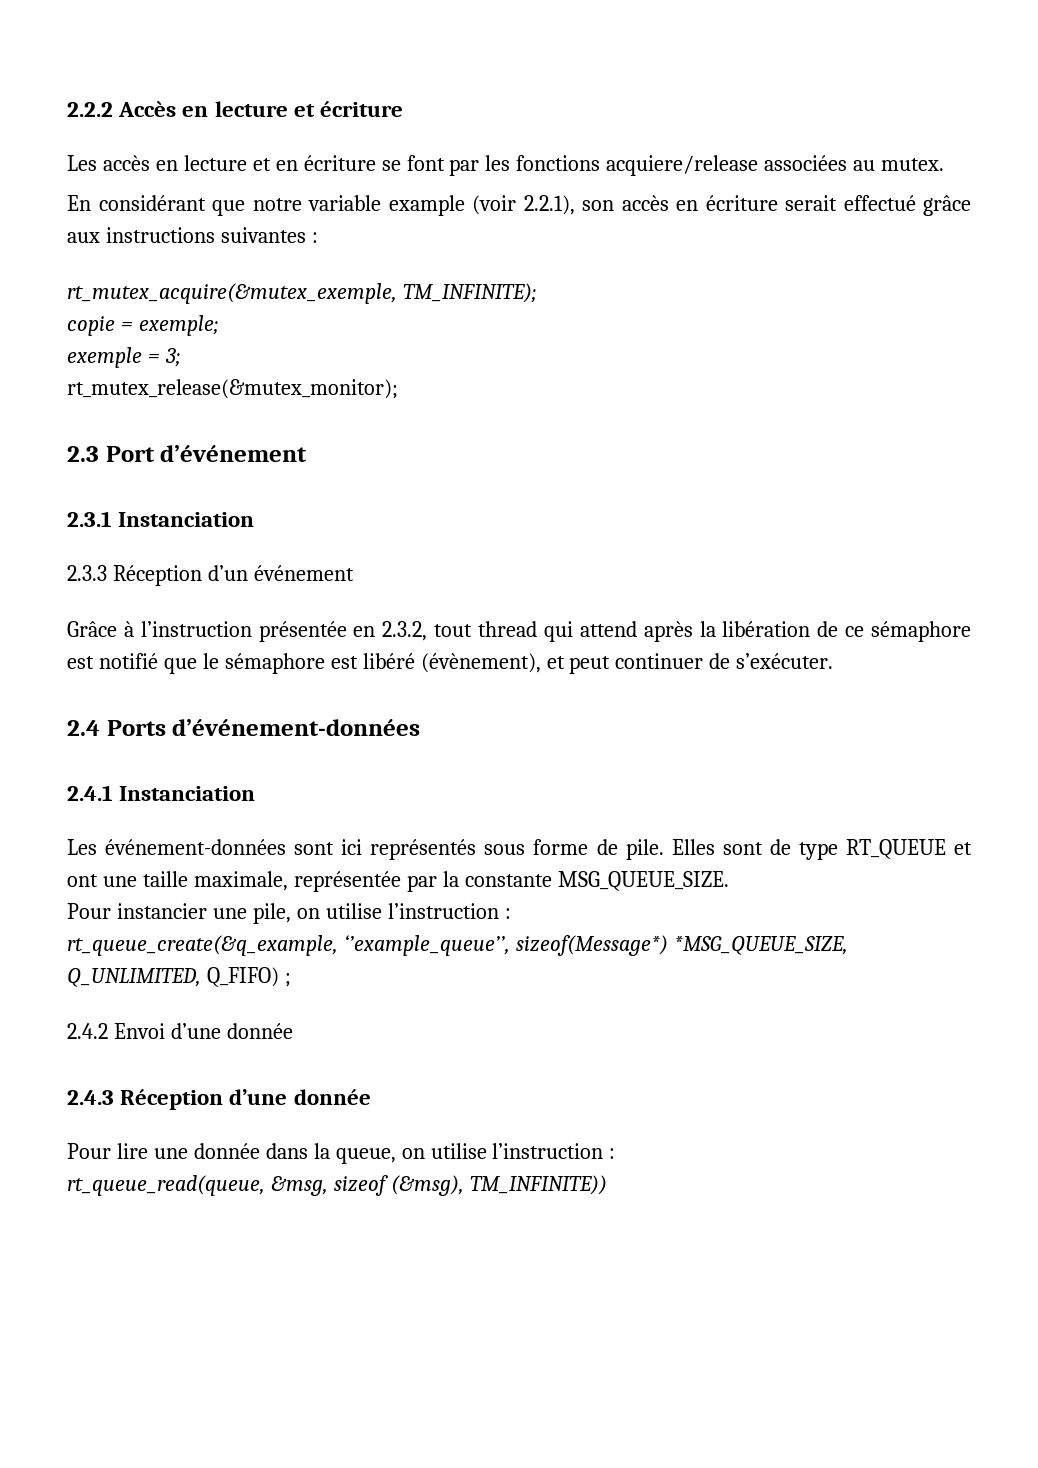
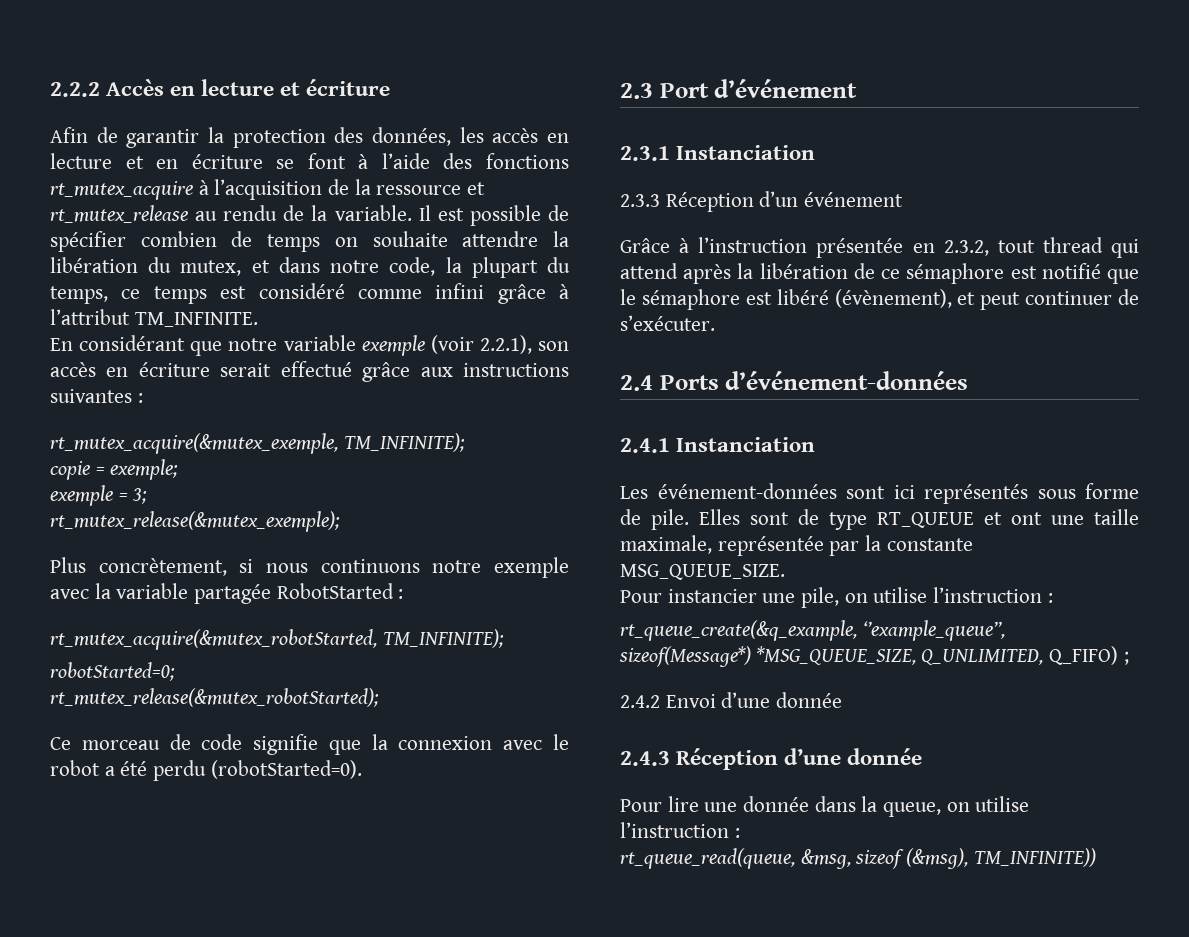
- Les accès en lecture et en écriture se font par les fonctions acquiere/release associées au mutex.
+ Afin de garantir la protection des données, les accès en lecture et en écriture se font à l’aide des fonctions rt_mutex_acquire à l’acquisition de la ressource et rt_mutex_release au rendu de la variable. Il est possible de spécifier combien de temps on souhaite attendre la libération du mutex, et dans notre code, la plupart du temps, ce temps est considéré comme infini grâce à l’attribut TM_INFINITE.
- En considérant que notre variable example (voir 2.2.1), son accès en écriture serait effectué grâce aux instructions suivantes :
+ En considérant que notre variable exemple (voir 2.2.1), son accès en écriture serait effectué grâce aux instructions suivantes :
- rt_mutex_release(&mutex_monitor);
+ rt_mutex_release(&mutex_exemple);
+ Plus concrètement, si nous continuons notre exemple avec la variable partagée RobotStarted :
+ rt_mutex_acquire(&mutex_robotStarted, TM_INFINITE);
+ robotStarted=0;
+ rt_mutex_release(&mutex_robotStarted);
+ Ce morceau de code signifie que la connexion avec le robot a été perdu (robotStarted=0).

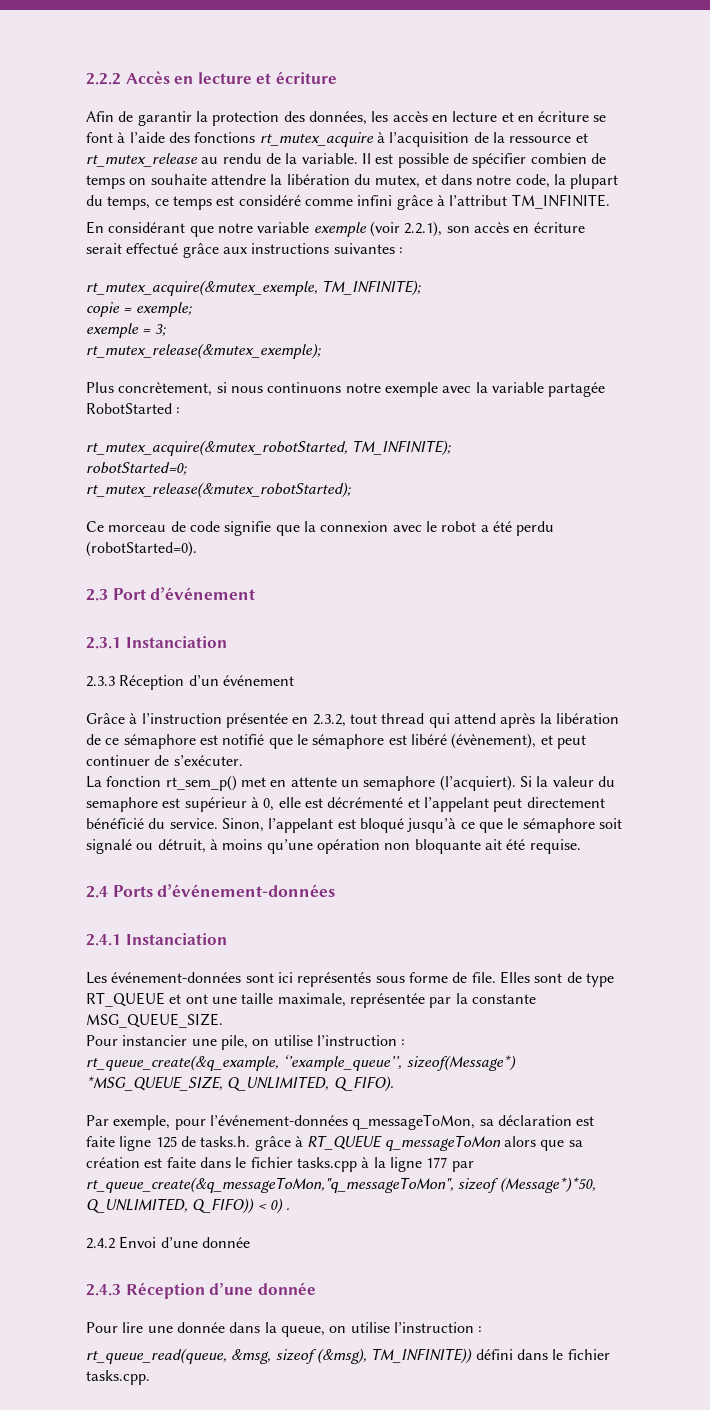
+ La fonction rt_sem_p() met en attente un semaphore (l’acquiert). Si la valeur du semaphore est supérieur à 0, elle est décrémenté et l’appelant peut directement bénéficié du service. Sinon, l’appelant est bloqué jusqu’à ce que le sémaphore soit signalé ou détruit, à moins qu’une opération non bloquante ait été requise.
- Les événement-données sont ici représentés sous forme de pile.
+ Les événement-données sont ici représentés sous forme de file.
- rt_queue_create(&q_example, ‘’example_queue’’, sizeof(Message*) *MSG_QUEUE_SIZE, Q_UNLIMITED, Q_FIFO) ;
+ rt_queue_create(&q_example, ‘’example_queue’’, sizeof(Message*) *MSG_QUEUE_SIZE, Q_UNLIMITED, Q_FIFO).
+ Par exemple, pour l’événement-données q_messageToMon, sa déclaration est faite ligne 125 de tasks.h. grâce à RT_QUEUE q_messageToMon alors que sa création est faite dans le fichier tasks.cpp à la ligne 177 par rt_queue_create(&q_messageToMon,"q_messageToMon", sizeof (Message*)*50, Q_UNLIMITED, Q_FIFO)) < 0) .
- rt_queue_read(queue, &msg, sizeof (&msg), TM_INFINITE))
+ rt_queue_read(queue, &msg, sizeof (&msg), TM_INFINITE)) défini dans le fichier tasks.cpp.

